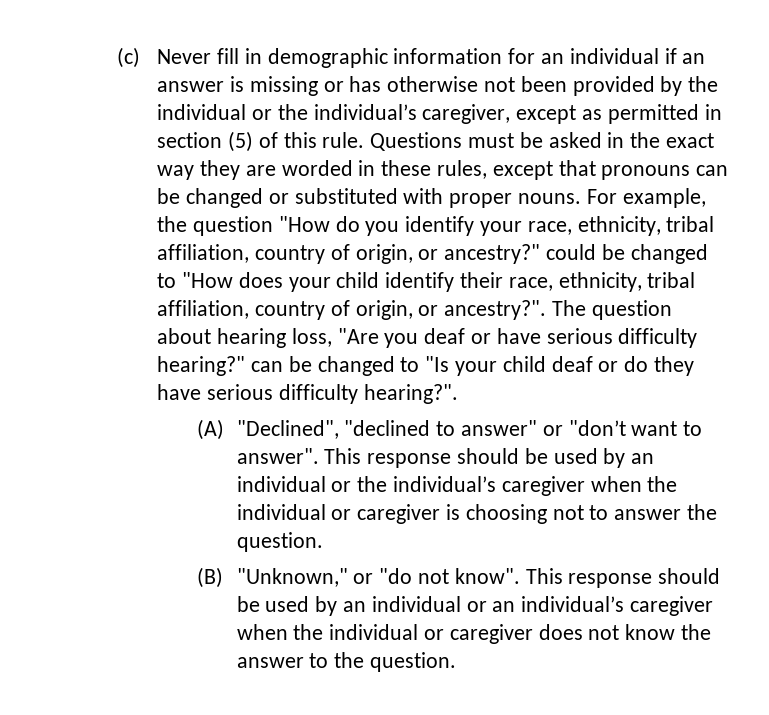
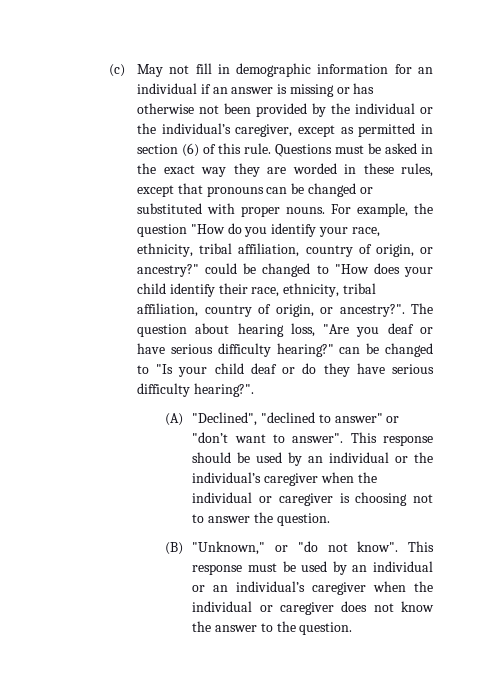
- (c) Never fill in demographic information for an individual if an answer is missing or has otherwise not been provided by the individual or the individual’s caregiver, except as permitted in section (5) of this rule.
+ (c) May not fill in demographic information for an individual if an answer is missing or has otherwise not been provided by the individual or the individual’s caregiver, except as permitted in section (6) of this rule.
- This response should be used by an individual or an individual’s caregiver when the individual or caregiver does not know the answer to the question.
+ This response must be used by an individual or an individual’s caregiver when the individual or caregiver does not know the answer to the question.

